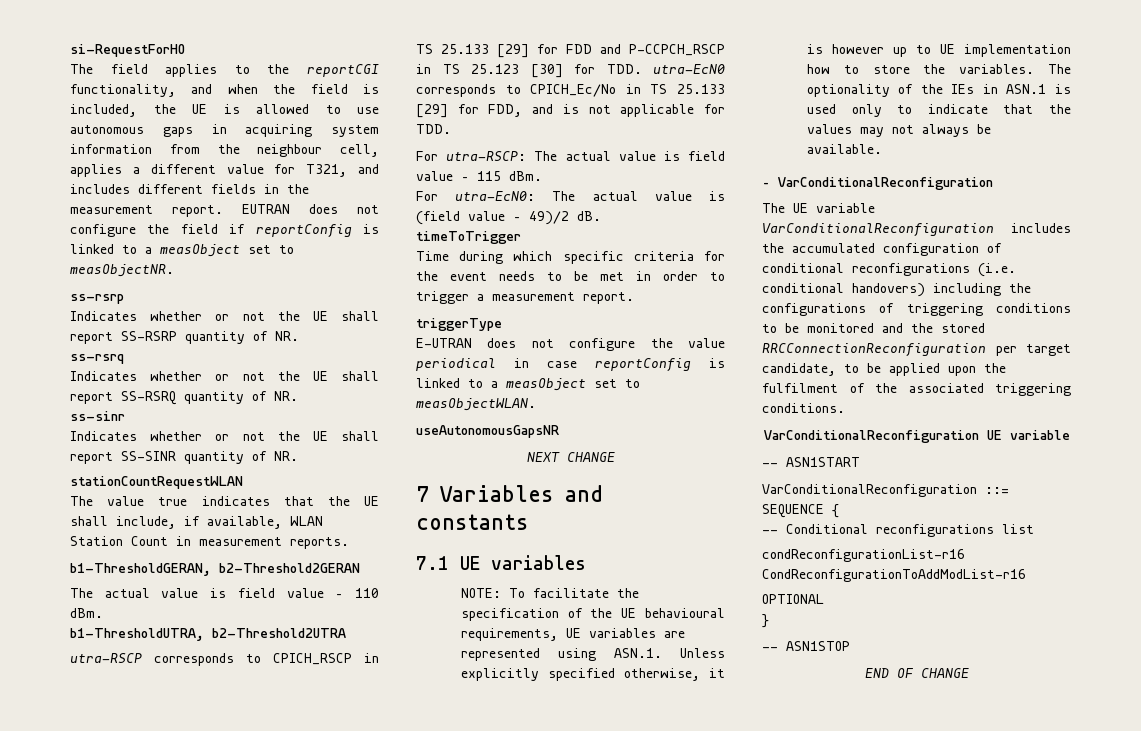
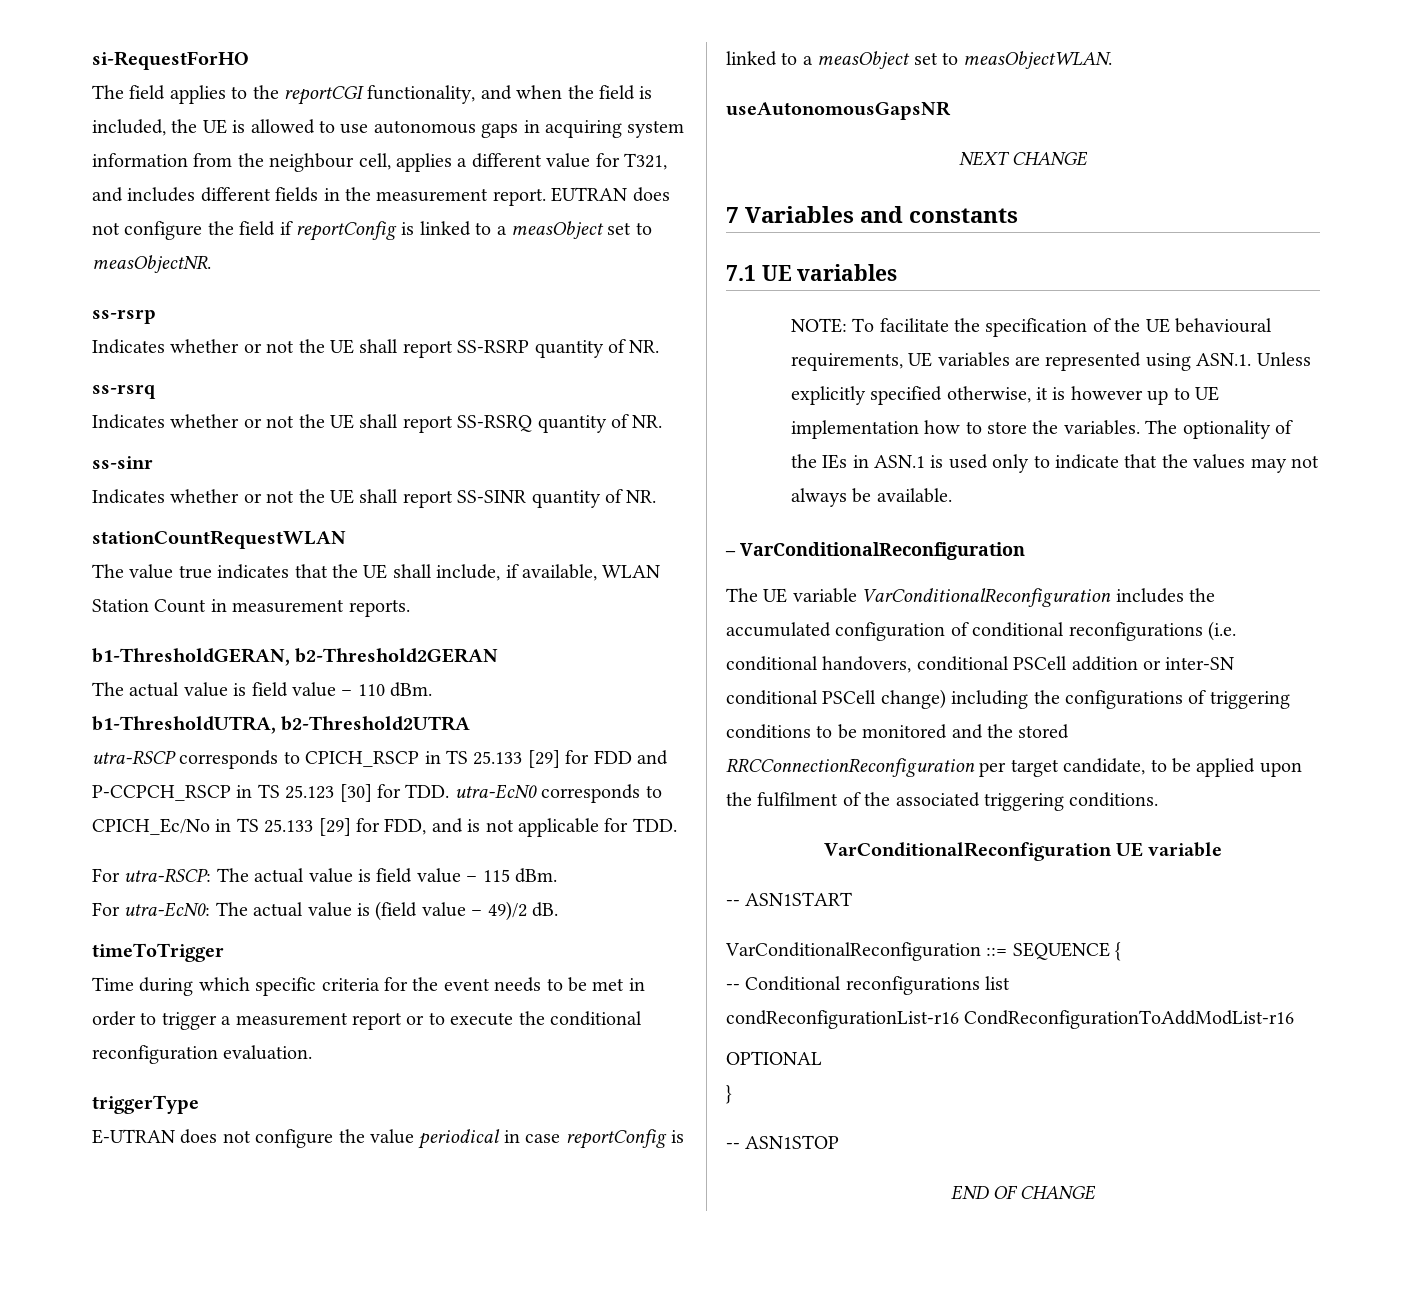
- Time during which specific criteria for the event needs to be met in order to trigger a measurement report.
+ Time during which specific criteria for the event needs to be met in order to trigger a measurement report or to execute the conditional reconfiguration evaluation.
- The UE variable VarConditionalReconfiguration includes the accumulated configuration of conditional reconfigurations (i.e. conditional handovers) including the configurations of triggering conditions to be monitored and the stored RRCConnectionReconfiguration per target candidate, to be applied upon the fulfilment of the associated triggering conditions.
+ The UE variable VarConditionalReconfiguration includes the accumulated configuration of conditional reconfigurations (i.e. conditional handovers, conditional PSCell addition or inter-SN conditional PSCell change) including the configurations of triggering conditions to be monitored and the stored RRCConnectionReconfiguration per target candidate, to be applied upon the fulfilment of the associated triggering conditions.

